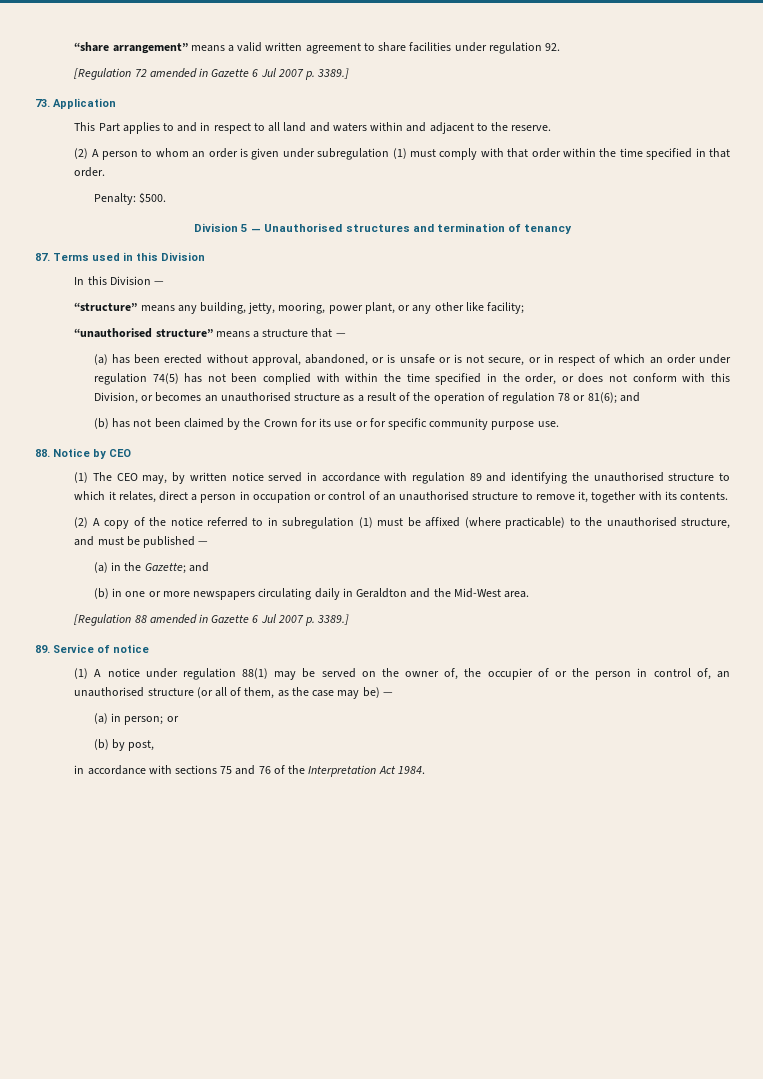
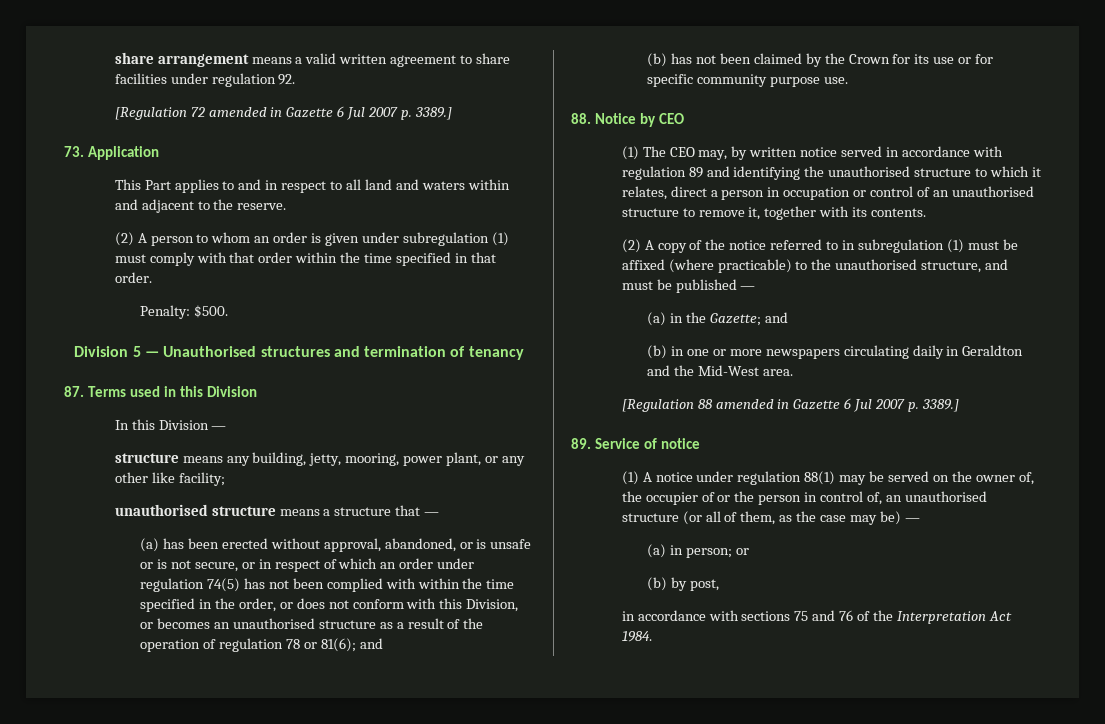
- “share arrangement” means a valid written agreement to share facilities under regulation 92.
+ share arrangement means a valid written agreement to share facilities under regulation 92.
- “structure” means any building, jetty, mooring, power plant, or any other like facility;
+ structure means any building, jetty, mooring, power plant, or any other like facility;
- “unauthorised structure” means a structure that —
+ unauthorised structure means a structure that —

